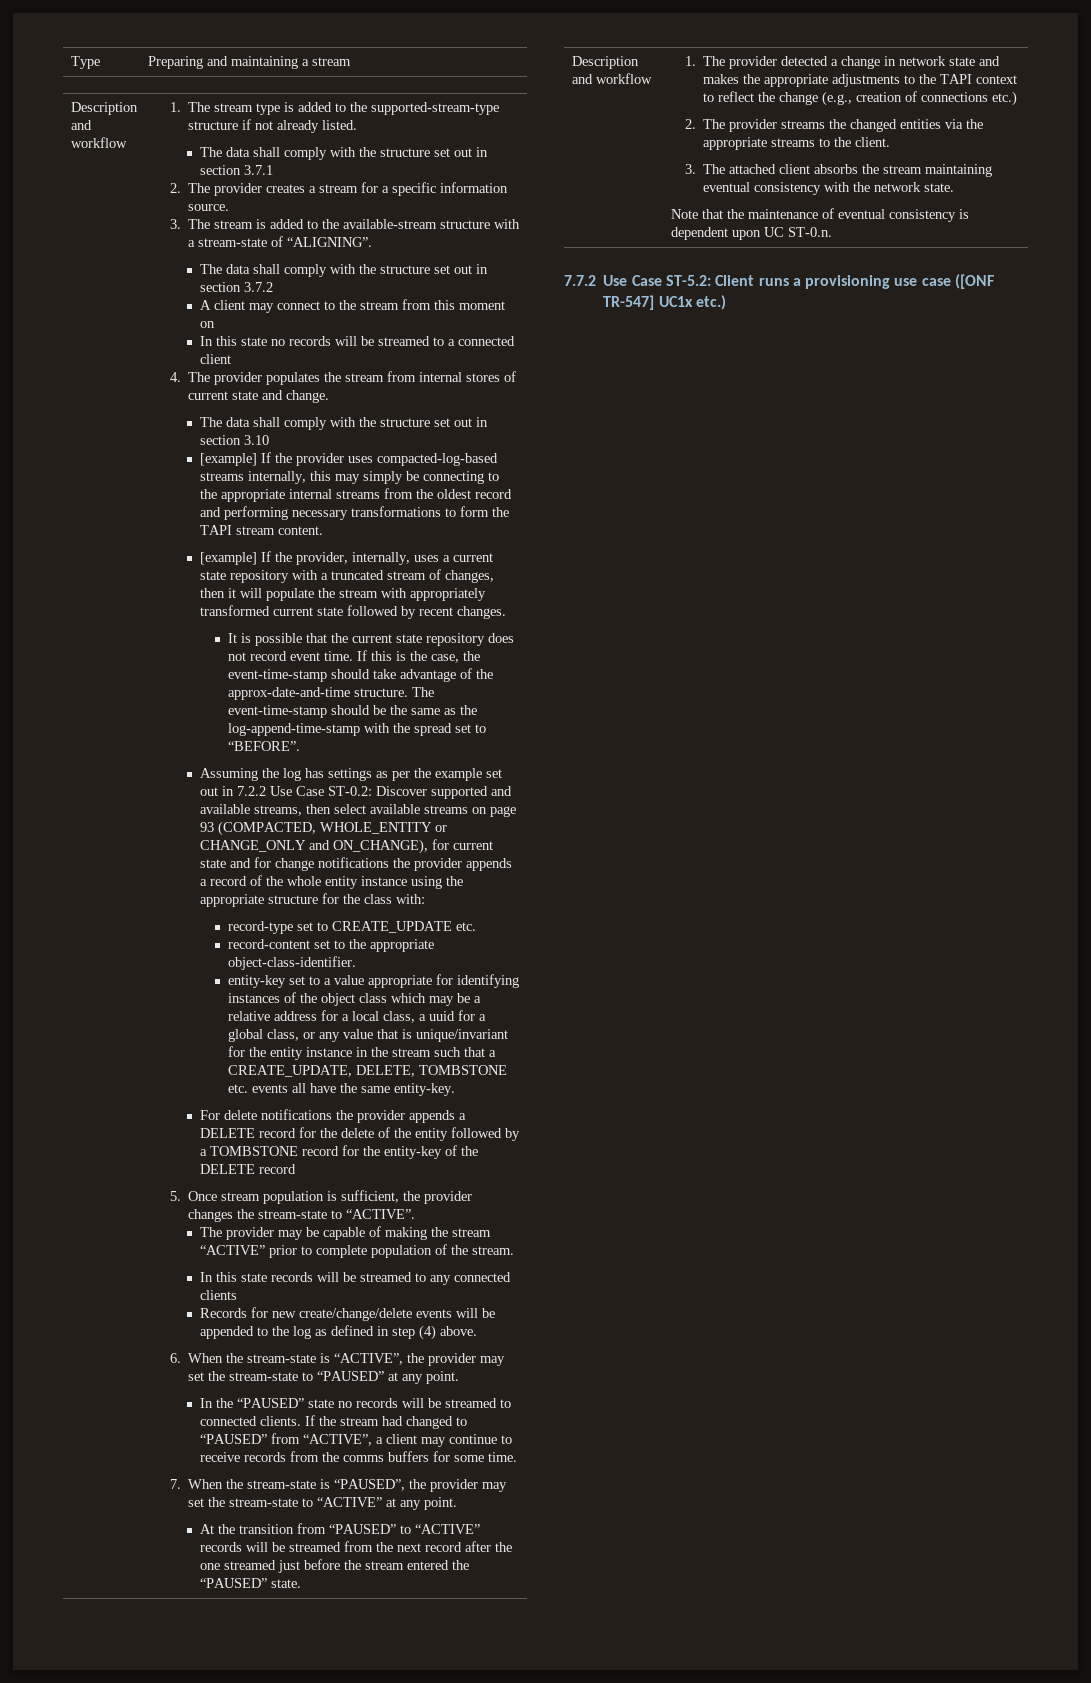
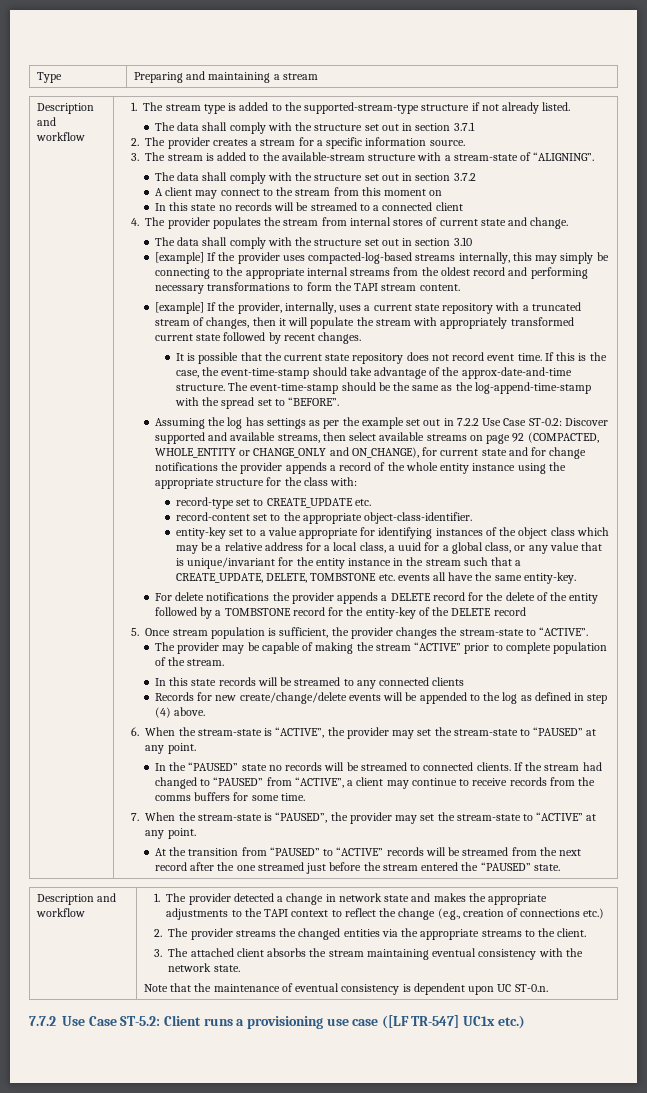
- Assuming the log has settings as per the example set out in 7.2.2 Use Case ST-0.2: Discover supported and available streams, then select available streams on page 93 (COMPACTED, WHOLE_ENTITY or CHANGE_ONLY and ON_CHANGE), for current state and for change notifications the provider appends a record of the whole entity instance using the appropriate structure for the class with:
+ Assuming the log has settings as per the example set out in 7.2.2 Use Case ST-0.2: Discover supported and available streams, then select available streams on page 92 (COMPACTED, WHOLE_ENTITY or CHANGE_ONLY and ON_CHANGE), for current state and for change notifications the provider appends a record of the whole entity instance using the appropriate structure for the class with:
- 7.7.2 Use Case ST-5.2: Client runs a provisioning use case ([ONF TR-547] UC1x etc.)
+ 7.7.2 Use Case ST-5.2: Client runs a provisioning use case ([LF TR-547] UC1x etc.)

